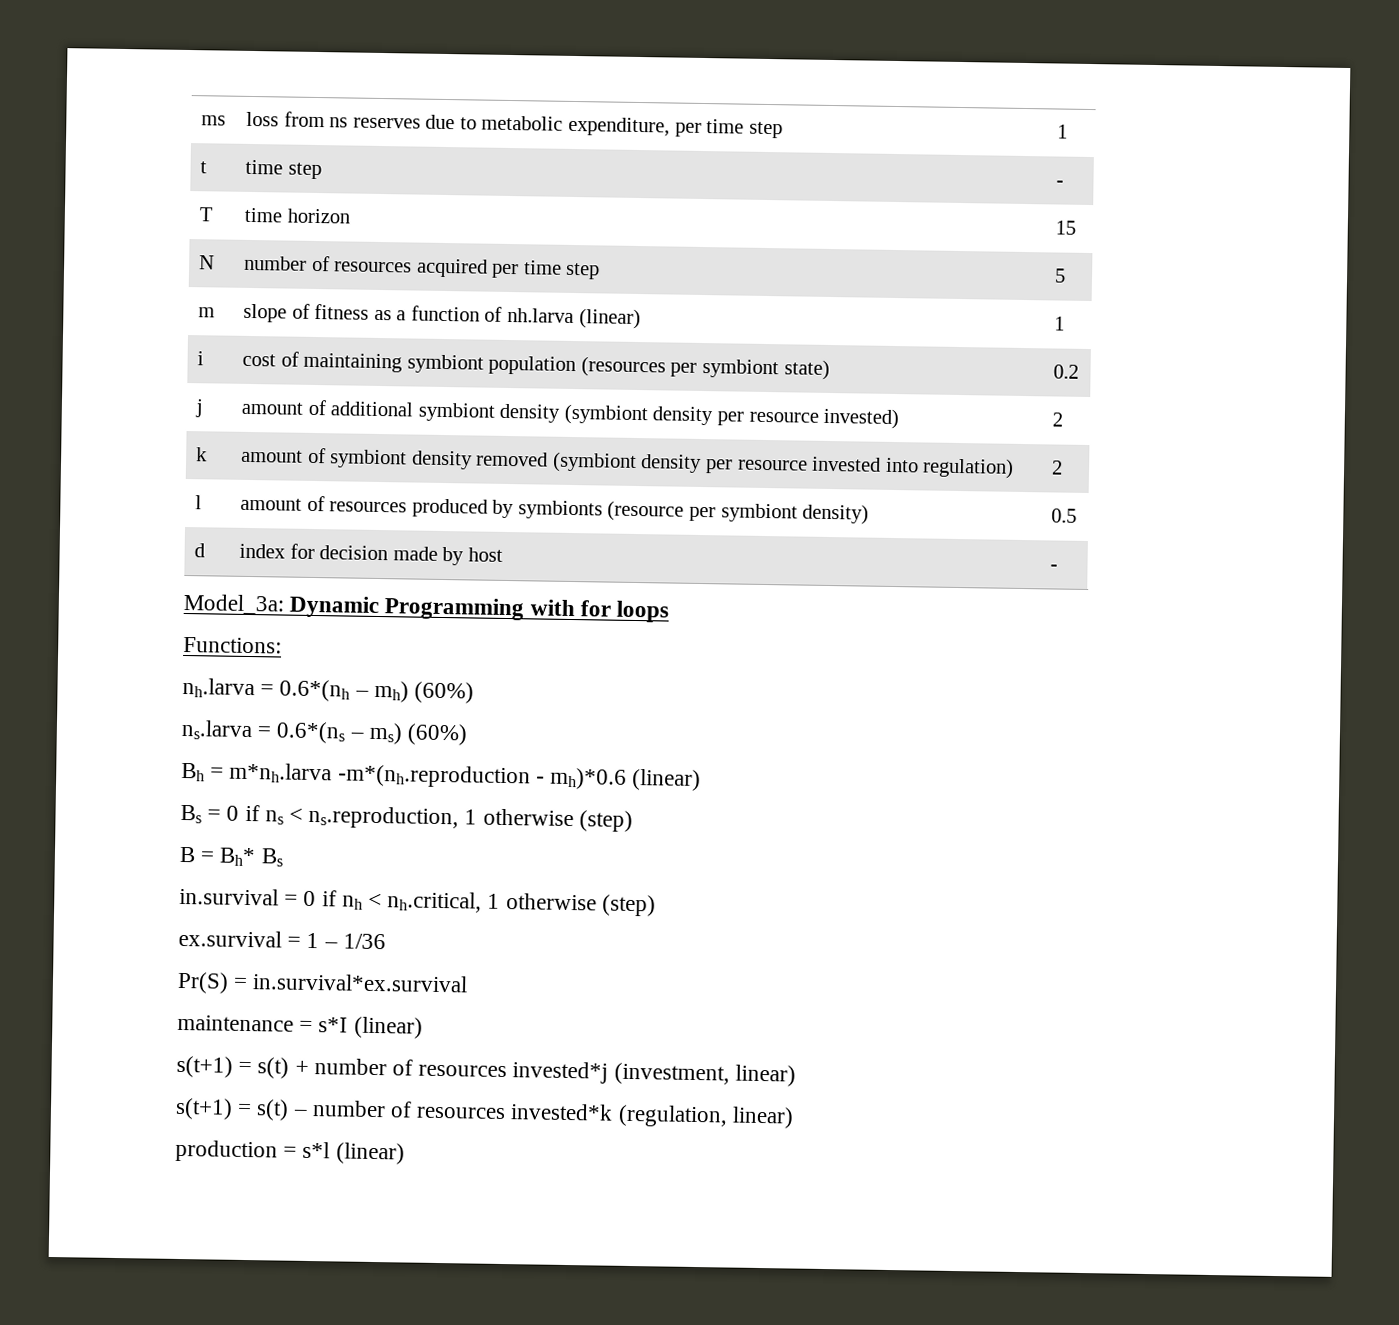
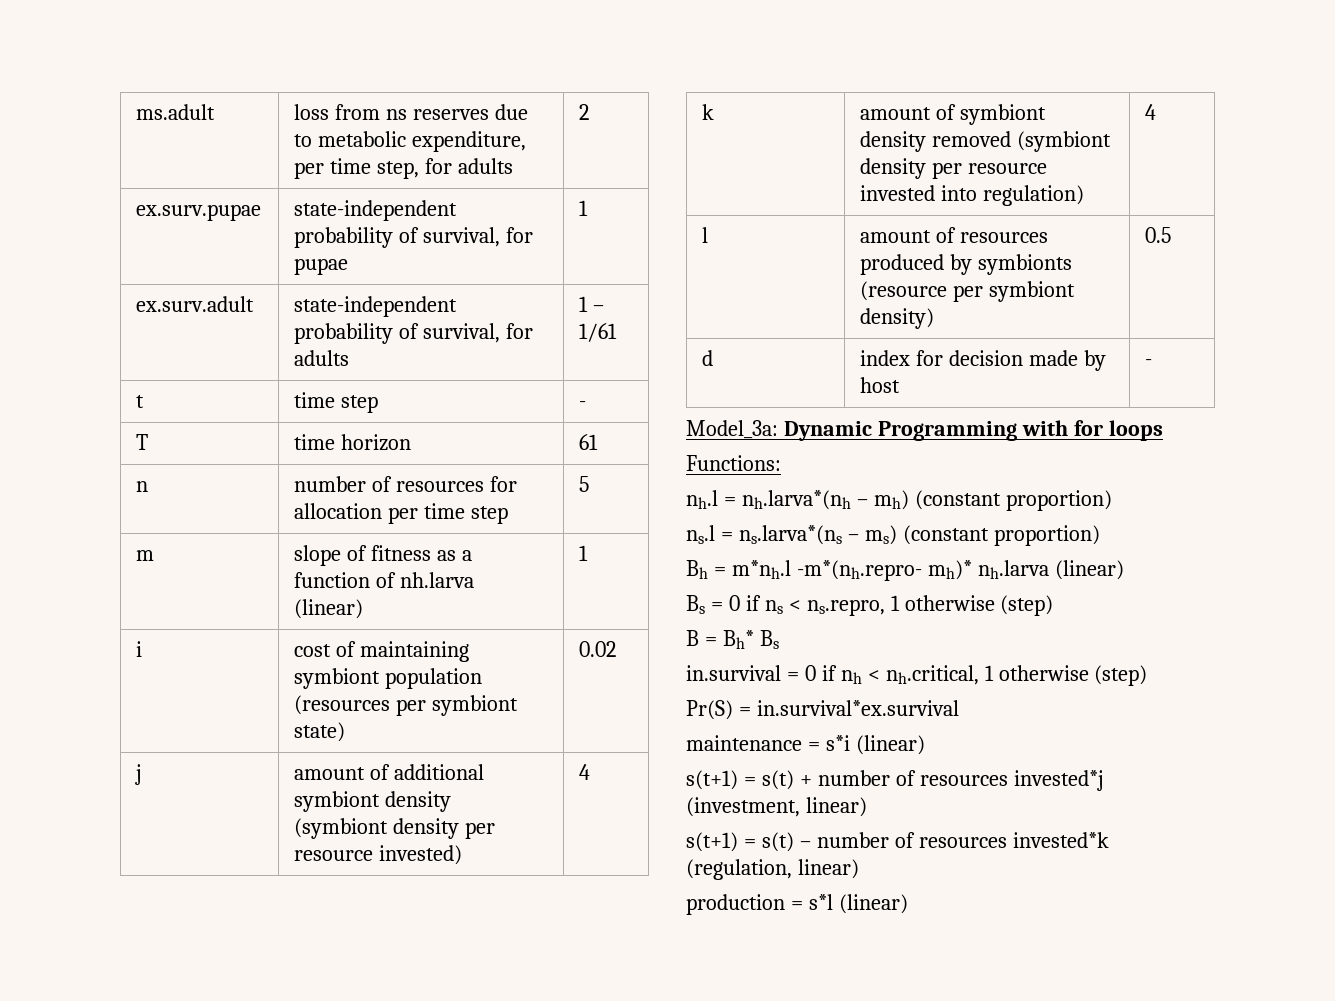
- ms | loss from ns reserves due to metabolic expenditure, per time step | 1
+ ms.adult | loss from ns reserves due to metabolic expenditure, per time step, for adults | 2
+ ex.surv.pupae | state-independent probability of survival, for pupae | 1
+ ex.surv.adult | state-independent probability of survival, for adults | 1 – 1/61
- T | time horizon | 15
- N | number of resources acquired per time step | 5
+ T | time horizon | 61
+ n | number of resources for allocation per time step | 5
- i | cost of maintaining symbiont population (resources per symbiont state) | 0.2
+ i | cost of maintaining symbiont population (resources per symbiont state) | 0.02
- j | amount of additional symbiont density (symbiont density per resource invested) | 2
+ j | amount of additional symbiont density (symbiont density per resource invested) | 4
- k | amount of symbiont density removed (symbiont density per resource invested into regulation) | 2
+ k | amount of symbiont density removed (symbiont density per resource invested into regulation) | 4
- nh.larva = 0.6*(nh – mh) (60%)
- ns.larva = 0.6*(ns – ms) (60%)
- Bh = m*nh.larva -m*(nh.reproduction - mh)*0.6 (linear)
+ nh.l = nh.larva*(nh – mh) (constant proportion)
+ ns.l = ns.larva*(ns – ms) (constant proportion)
+ Bh = m*nh.l -m*(nh.repro- mh)* nh.larva (linear)
- Bs = 0 if ns < ns.reproduction, 1 otherwise (step)
+ Bs = 0 if ns < ns.repro, 1 otherwise (step)
- ex.survival = 1 – 1/36
- maintenance = s*I (linear)
+ maintenance = s*i (linear)

